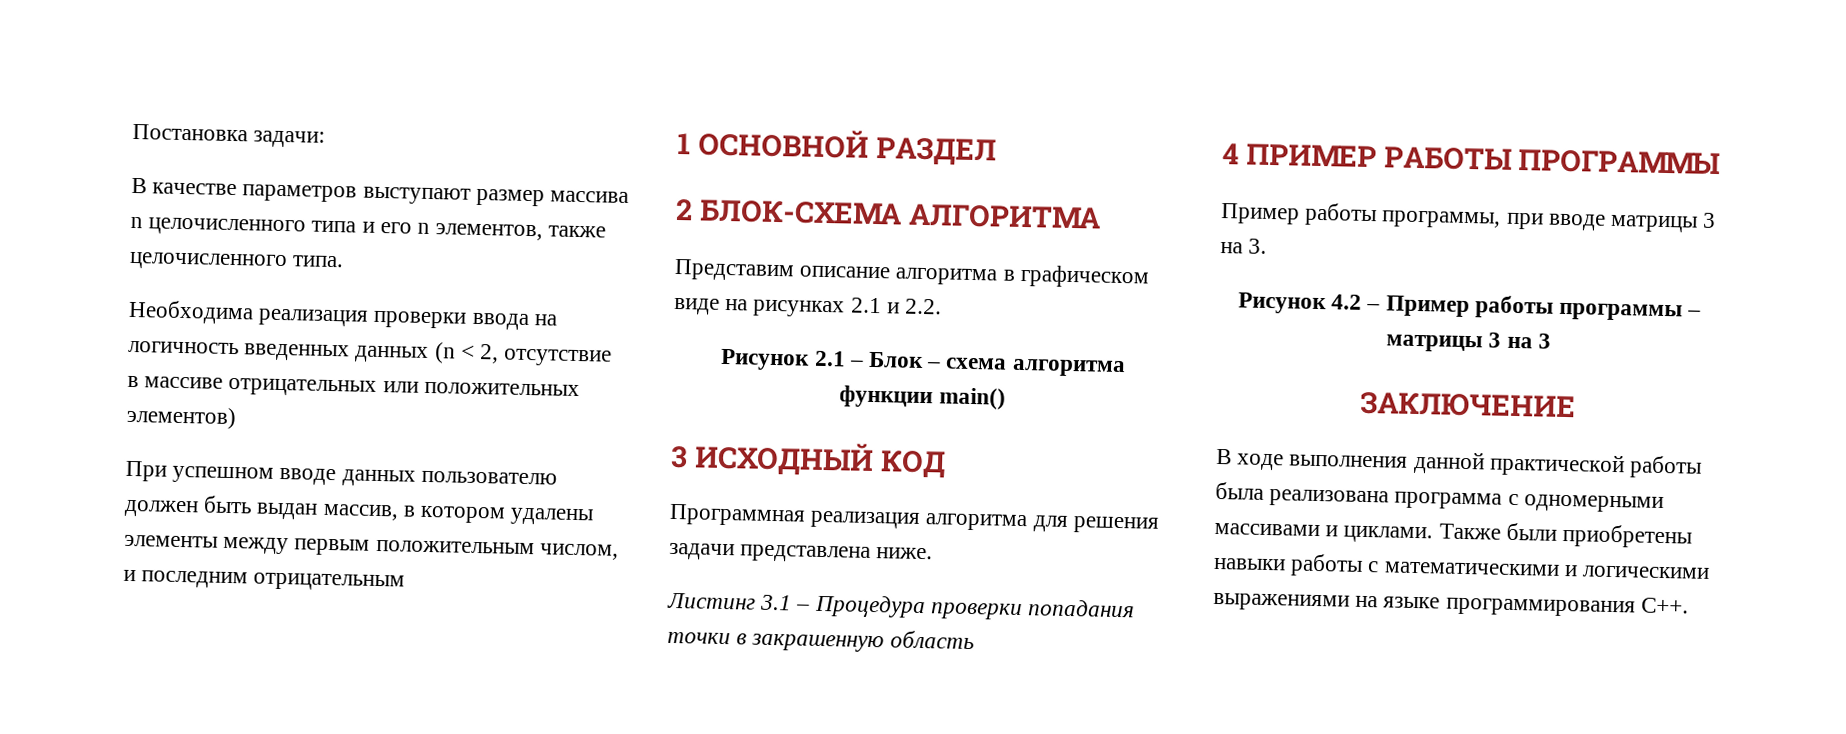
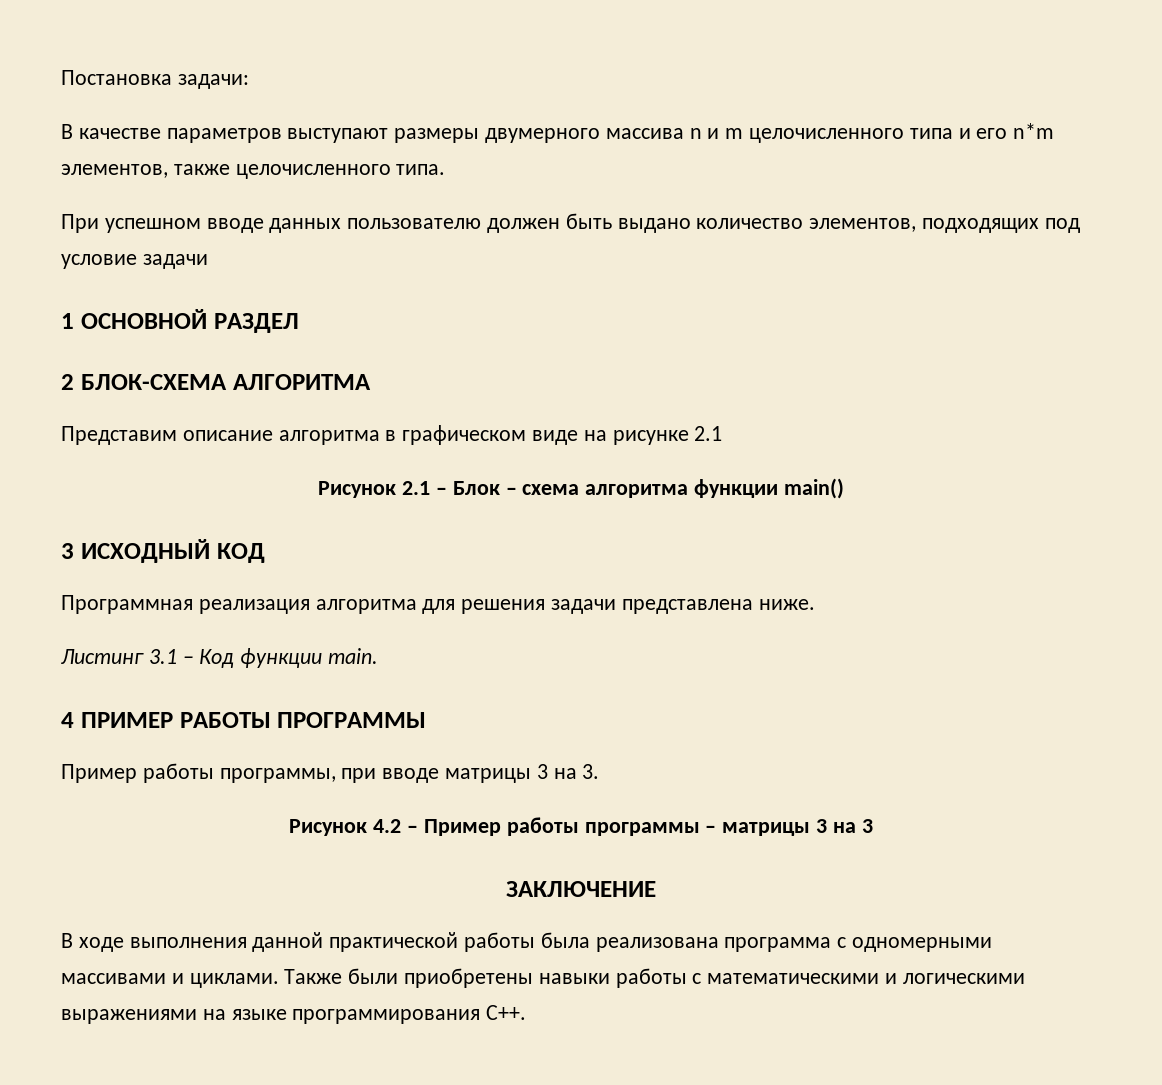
- В качестве параметров выступают размер массива n целочисленного типа и его n элементов, также целочисленного типа.
+ В качестве параметров выступают размеры двумерного массива n и m целочисленного типа и его n*m элементов, также целочисленного типа.
- Необходима реализация проверки ввода на логичность введенных данных (n < 2, отсутствие в массиве отрицательных или положительных элементов)
- При успешном вводе данных пользователю должен быть выдан массив, в котором удалены элементы между первым положительным числом, и последним отрицательным
+ При успешном вводе данных пользователю должен быть выдано количество элементов, подходящих под условие задачи
- Представим описание алгоритма в графическом виде на рисунках 2.1 и 2.2.
+ Представим описание алгоритма в графическом виде на рисунке 2.1
- Листинг 3.1 – Процедура проверки попадания точки в закрашенную область
+ Листинг 3.1 – Код функции main.

